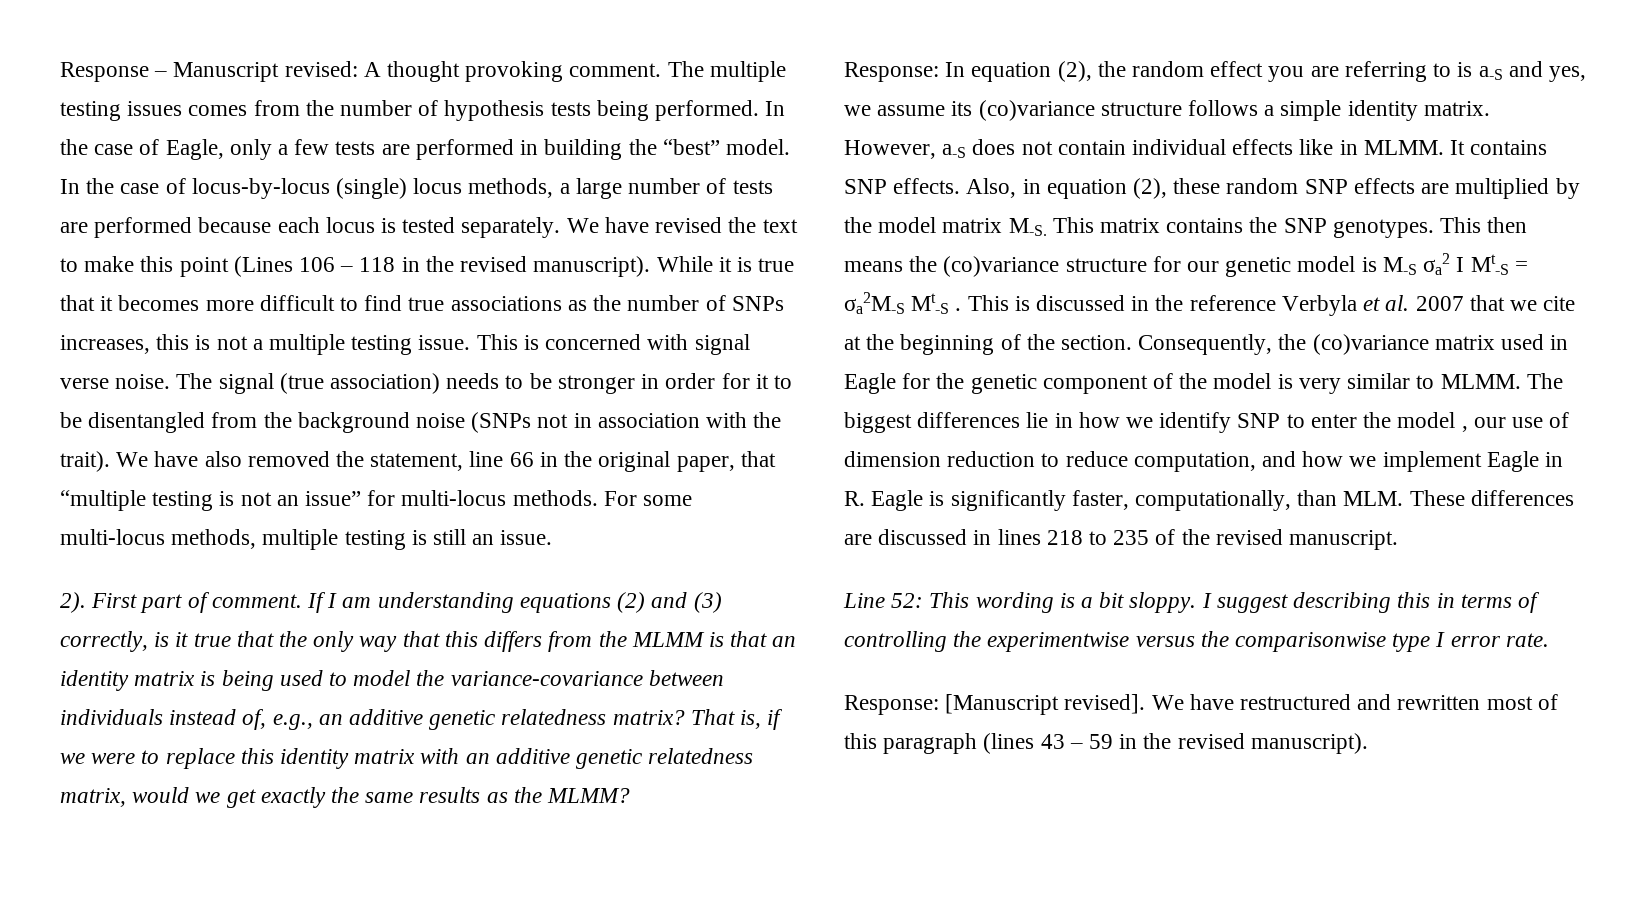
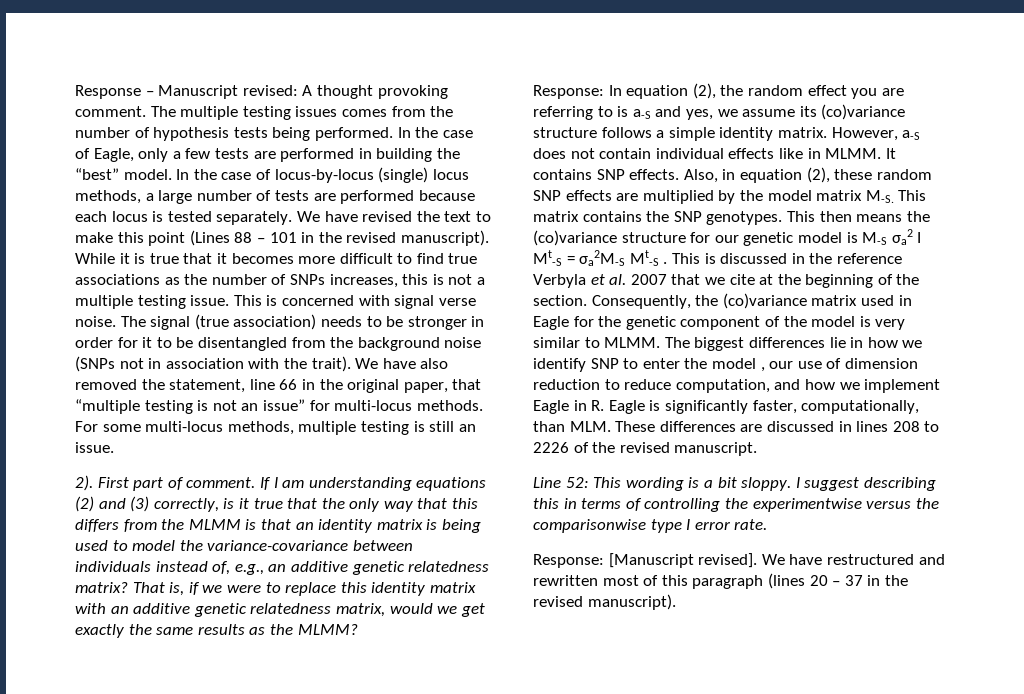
- We have revised the text to make this point (Lines 106 – 118 in the revised manuscript).
+ We have revised the text to make this point (Lines 88 – 101 in the revised manuscript).
- The biggest differences lie in how we identify SNP to enter the model , our use of dimension reduction to reduce computation, and how we implement Eagle in R. Eagle is significantly faster, computationally, than MLM. These differences are discussed in lines 218 to 235 of the revised manuscript.
+ The biggest differences lie in how we identify SNP to enter the model , our use of dimension reduction to reduce computation, and how we implement Eagle in R. Eagle is significantly faster, computationally, than MLM. These differences are discussed in lines 208 to 2226 of the revised manuscript.
- We have restructured and rewritten most of this paragraph (lines 43 – 59 in the revised manuscript).
+ We have restructured and rewritten most of this paragraph (lines 20 – 37 in the revised manuscript).

